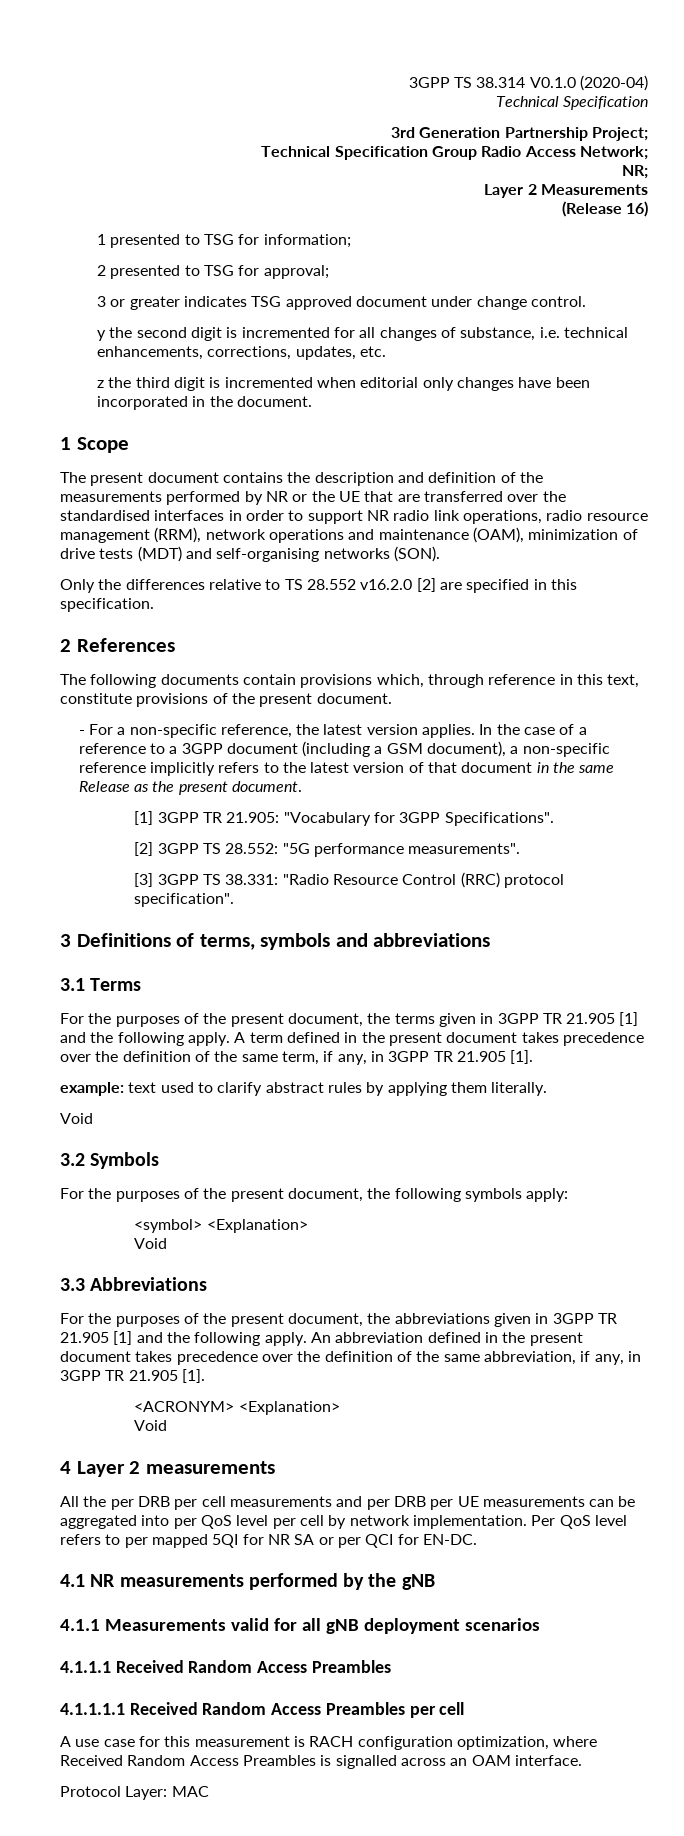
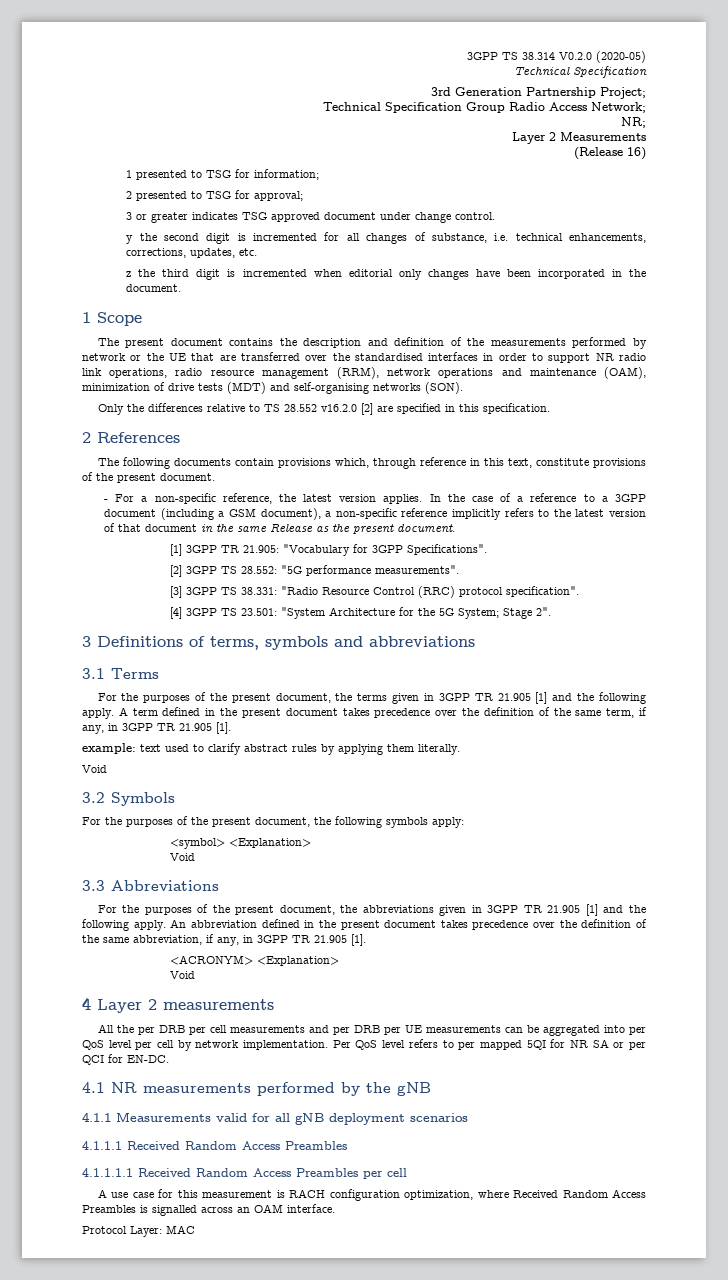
- 3GPP TS 38.314 V0.1.0 (2020-04)
+ 3GPP TS 38.314 V0.2.0 (2020-05)
- The present document contains the description and definition of the measurements performed by NR or the UE that are transferred over the standardised interfaces in order to support NR radio link operations, radio resource management (RRM), network operations and maintenance (OAM), minimization of drive tests (MDT) and self-organising networks (SON).
+ The present document contains the description and definition of the measurements performed by network or the UE that are transferred over the standardised interfaces in order to support NR radio link operations, radio resource management (RRM), network operations and maintenance (OAM), minimization of drive tests (MDT) and self-organising networks (SON).
+ [4] 3GPP TS 23.501: "System Architecture for the 5G System; Stage 2".

